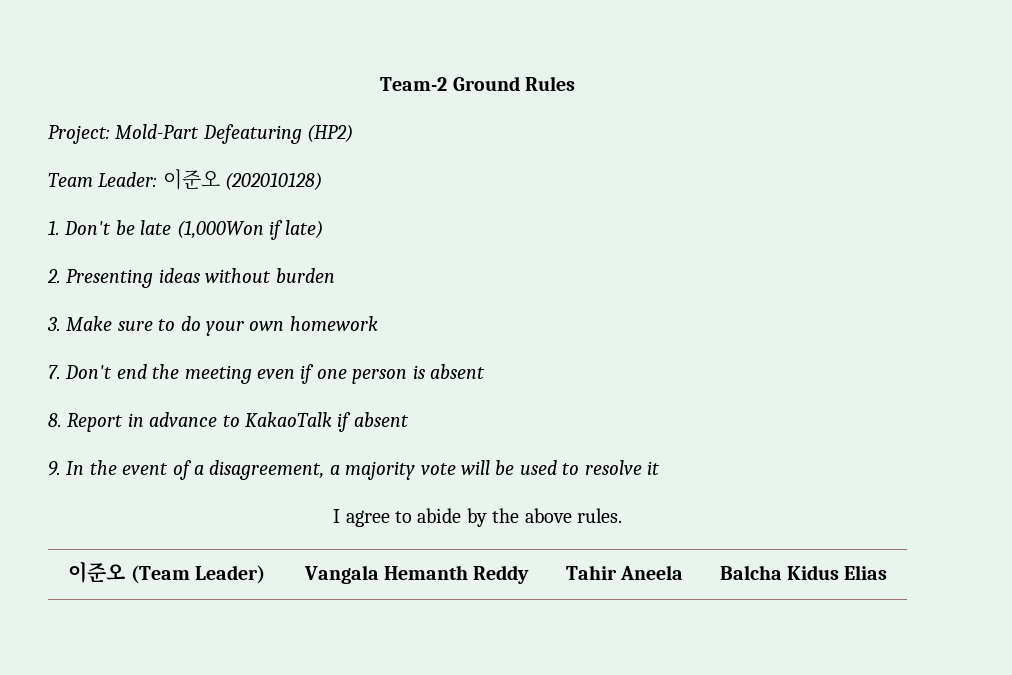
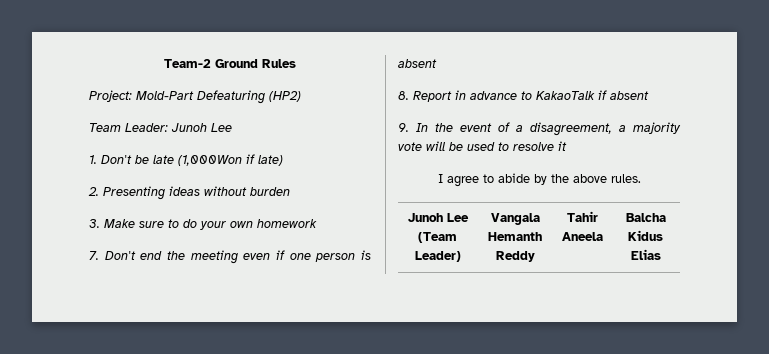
- Team Leader: 이준오 (202010128)
+ Team Leader: Junoh Lee
- 이준오 (Team Leader) | Vangala Hemanth Reddy | Tahir Aneela | Balcha Kidus Elias
+ Junoh Lee (Team Leader) | Vangala Hemanth Reddy | Tahir Aneela | Balcha Kidus Elias

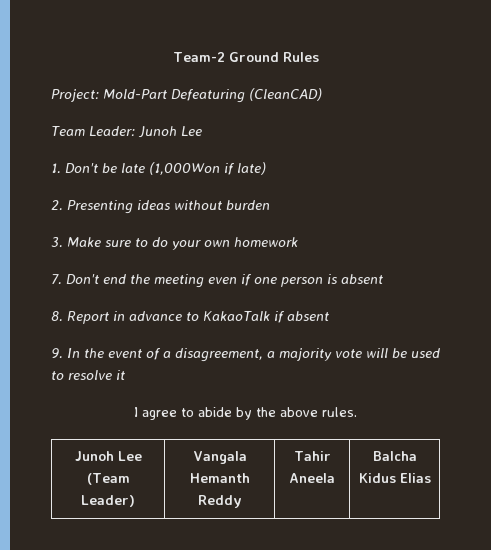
- Project: Mold-Part Defeaturing (HP2)
+ Project: Mold-Part Defeaturing (CleanCAD)

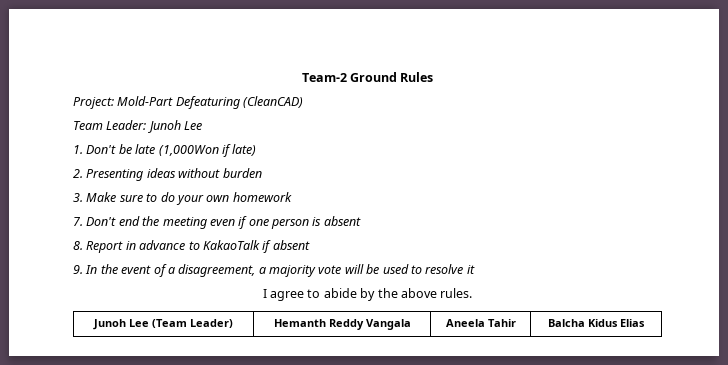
- Junoh Lee (Team Leader) | Vangala Hemanth Reddy | Tahir Aneela | Balcha Kidus Elias
+ Junoh Lee (Team Leader) | Hemanth Reddy Vangala | Aneela Tahir | Balcha Kidus Elias

